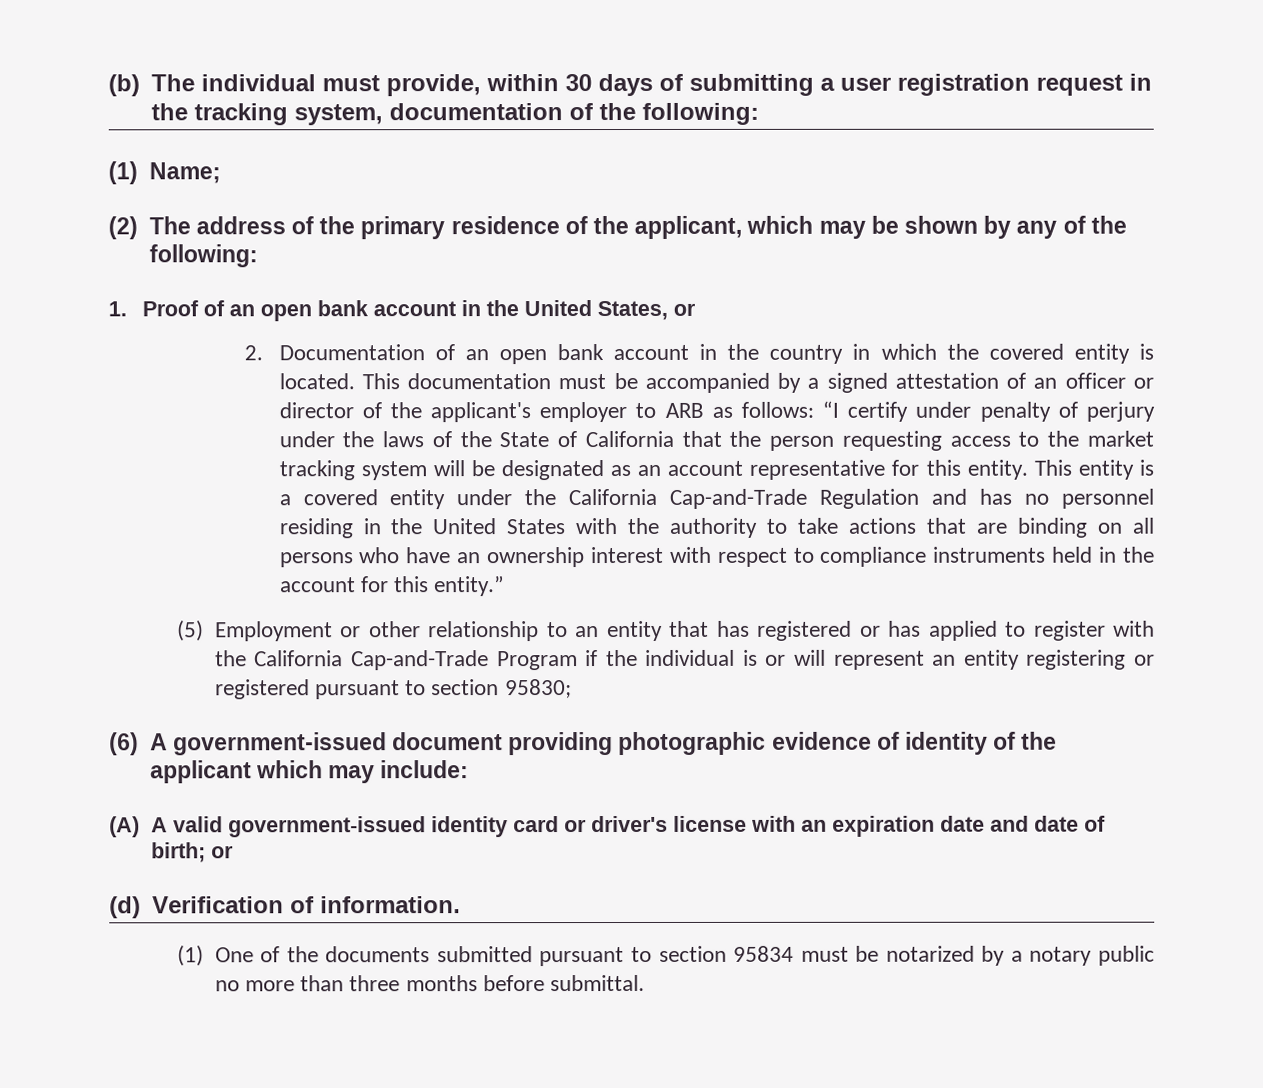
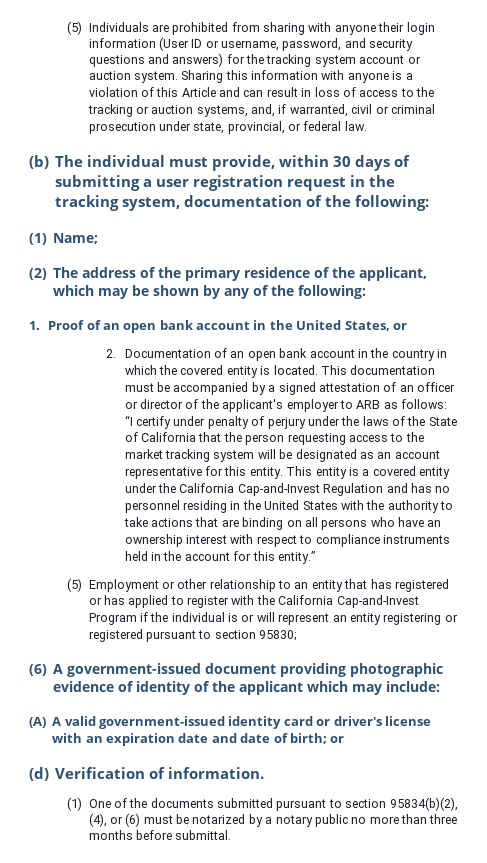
+ (5) Individuals are prohibited from sharing with anyone their login information (User ID or username, password, and security questions and answers) for the tracking system account or auction system. Sharing this information with anyone is a violation of this Article and can result in loss of access to the tracking or auction systems, and, if warranted, civil or criminal prosecution under state, provincial, or federal law.
- This entity is a covered entity under the California Cap-and-Trade Regulation and has no personnel residing in the United States with the authority to take actions that are binding on all persons who have an ownership interest with respect to compliance instruments held in the account for this entity.”
+ This entity is a covered entity under the California Cap-and-Invest Regulation and has no personnel residing in the United States with the authority to take actions that are binding on all persons who have an ownership interest with respect to compliance instruments held in the account for this entity.”
- (5) Employment or other relationship to an entity that has registered or has applied to register with the California Cap-and-Trade Program if the individual is or will represent an entity registering or registered pursuant to section 95830;
+ (5) Employment or other relationship to an entity that has registered or has applied to register with the California Cap-and-Invest Program if the individual is or will represent an entity registering or registered pursuant to section 95830;
- (1) One of the documents submitted pursuant to section 95834 must be notarized by a notary public no more than three months before submittal.
+ (1) One of the documents submitted pursuant to section 95834(b)(2), (4), or (6) must be notarized by a notary public no more than three months before submittal.

